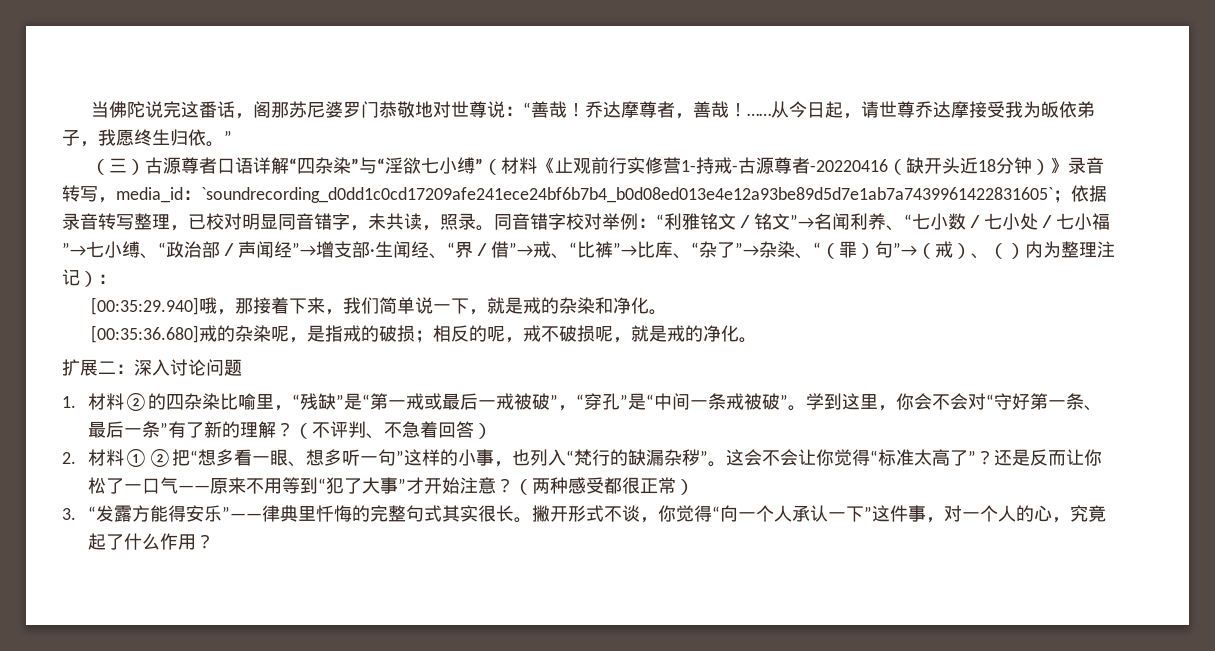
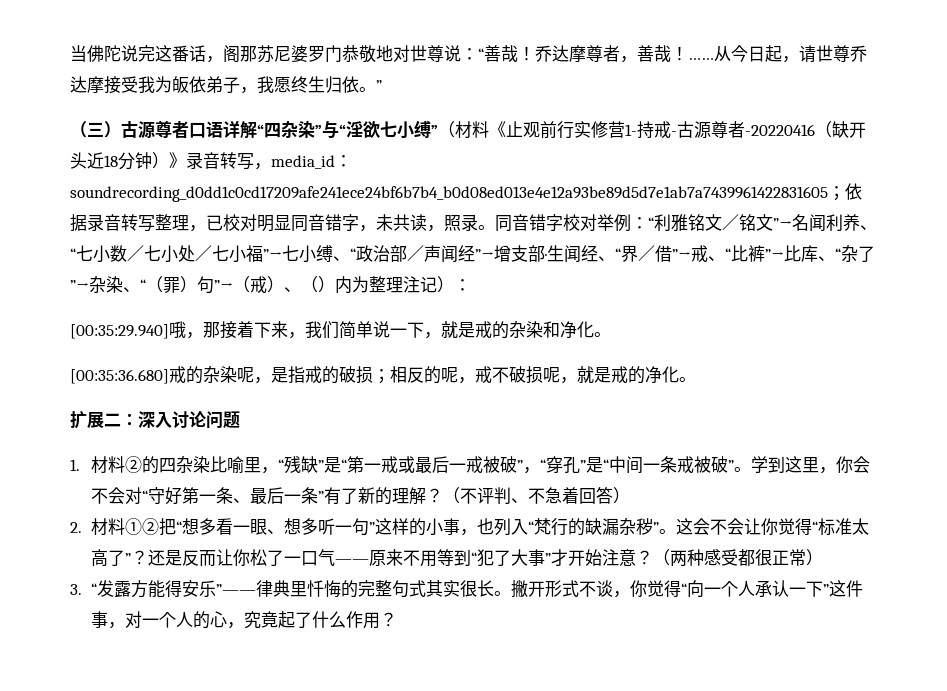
- （三）古源尊者口语详解“四杂染”与“淫欲七小缚”（材料《止观前行实修营1-持戒-古源尊者-20220416（缺开头近18分钟）》录音转写，media_id：`soundrecording_d0dd1c0cd17209afe241ece24bf6b7b4_b0d08ed013e4e12a93be89d5d7e1ab7a7439961422831605`；依据录音转写整理，已校对明显同音错字，未共读，照录。
+ （三）古源尊者口语详解“四杂染”与“淫欲七小缚”（材料《止观前行实修营1-持戒-古源尊者-20220416（缺开头近18分钟）》录音转写，media_id：soundrecording_d0dd1c0cd17209afe241ece24bf6b7b4_b0d08ed013e4e12a93be89d5d7e1ab7a7439961422831605；依据录音转写整理，已校对明显同音错字，未共读，照录。

